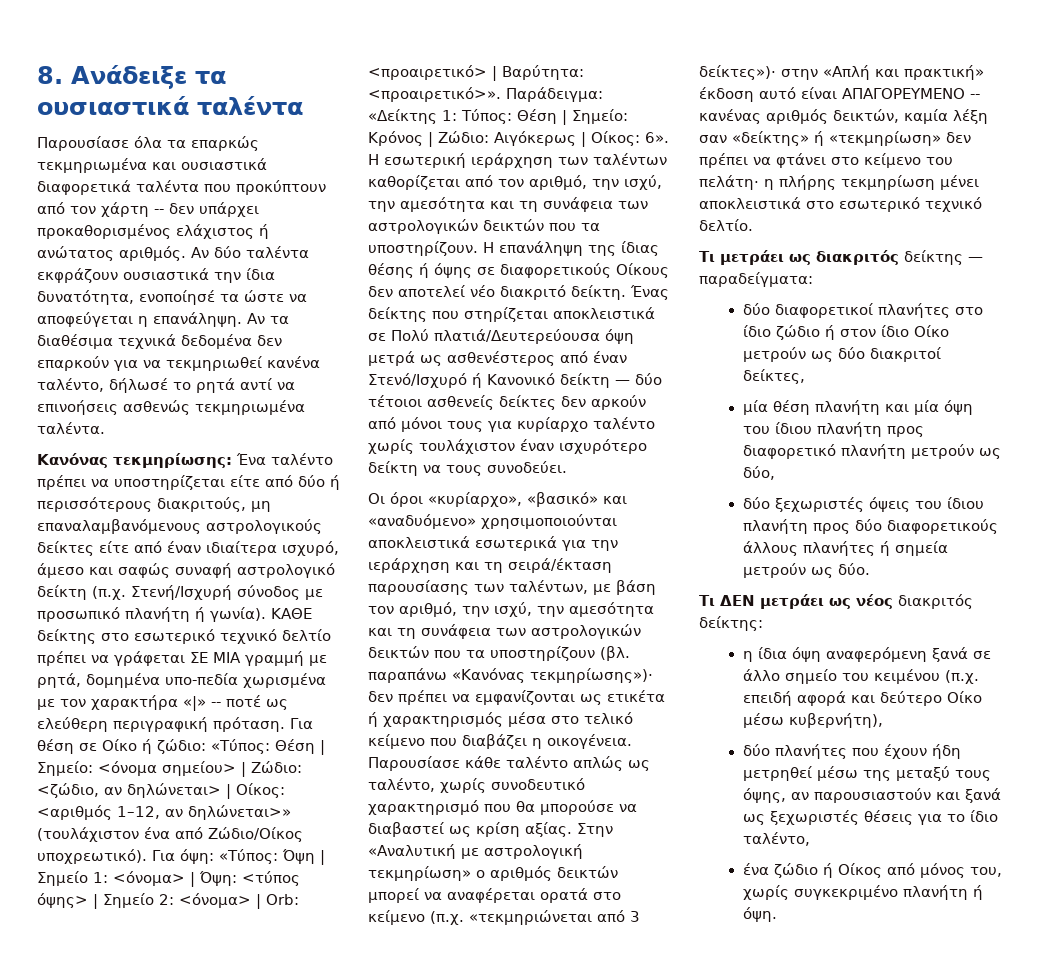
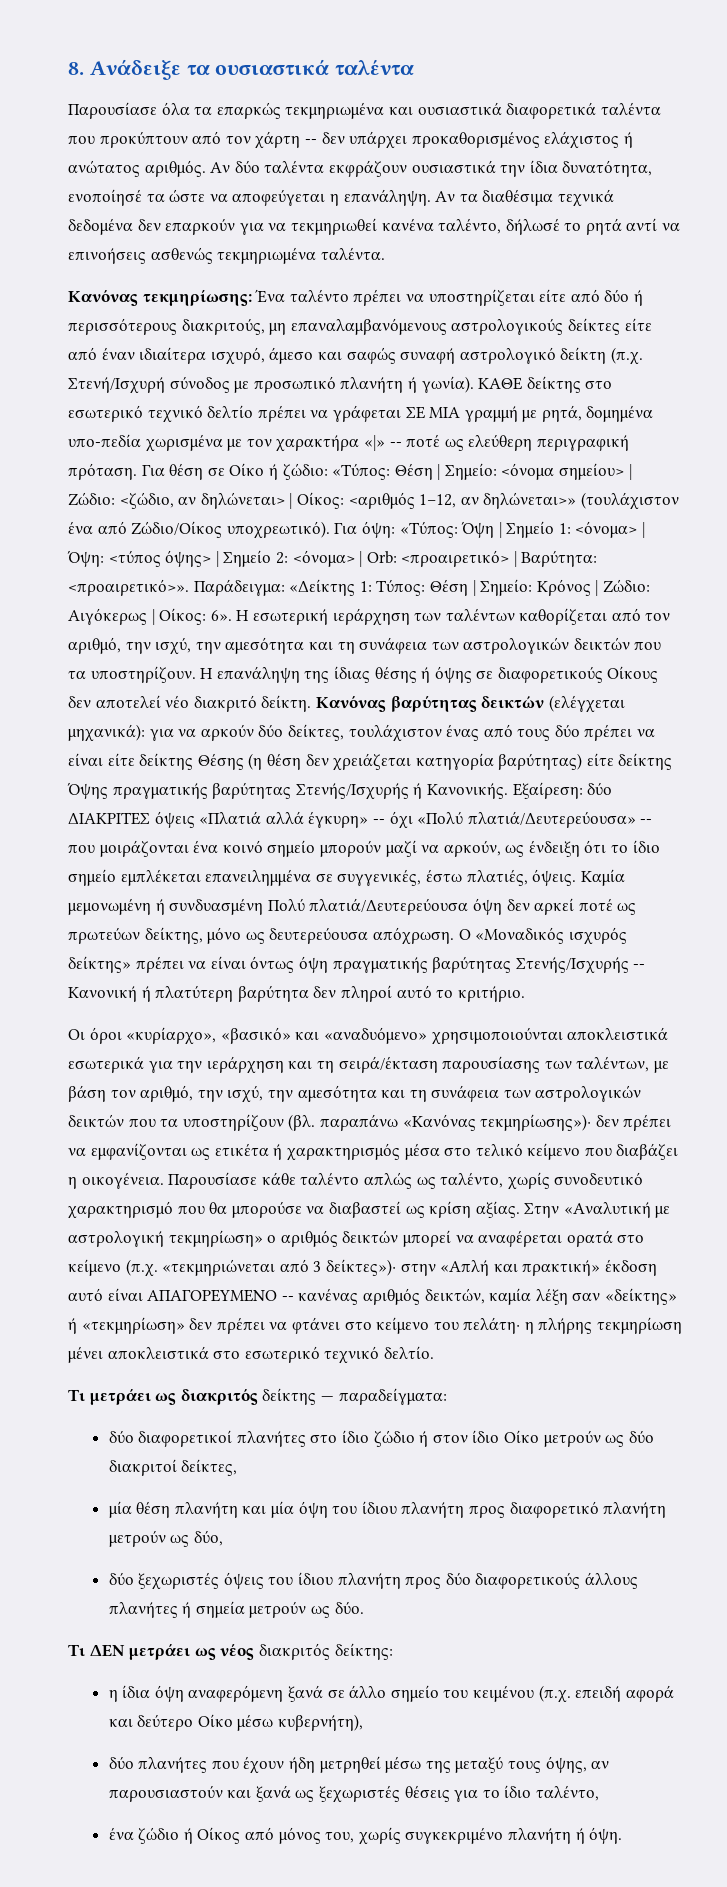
- Ένας δείκτης που στηρίζεται αποκλειστικά σε Πολύ πλατιά/Δευτερεύουσα όψη μετρά ως ασθενέστερος από έναν Στενό/Ισχυρό ή Κανονικό δείκτη — δύο τέτοιοι ασθενείς δείκτες δεν αρκούν από μόνοι τους για κυρίαρχο ταλέντο χωρίς τουλάχιστον έναν ισχυρότερο δείκτη να τους συνοδεύει.
+ Κανόνας βαρύτητας δεικτών (ελέγχεται μηχανικά): για να αρκούν δύο δείκτες, τουλάχιστον ένας από τους δύο πρέπει να είναι είτε δείκτης Θέσης (η θέση δεν χρειάζεται κατηγορία βαρύτητας) είτε δείκτης Όψης πραγματικής βαρύτητας Στενής/Ισχυρής ή Κανονικής. Εξαίρεση: δύο ΔΙΑΚΡΙΤΕΣ όψεις «Πλατιά αλλά έγκυρη» -- όχι «Πολύ πλατιά/Δευτερεύουσα» -- που μοιράζονται ένα κοινό σημείο μπορούν μαζί να αρκούν, ως ένδειξη ότι το ίδιο σημείο εμπλέκεται επανειλημμένα σε συγγενικές, έστω πλατιές, όψεις. Καμία μεμονωμένη ή συνδυασμένη Πολύ πλατιά/Δευτερεύουσα όψη δεν αρκεί ποτέ ως πρωτεύων δείκτης, μόνο ως δευτερεύουσα απόχρωση. Ο «Μοναδικός ισχυρός δείκτης» πρέπει να είναι όντως όψη πραγματικής βαρύτητας Στενής/Ισχυρής -- Κανονική ή πλατύτερη βαρύτητα δεν πληροί αυτό το κριτήριο.

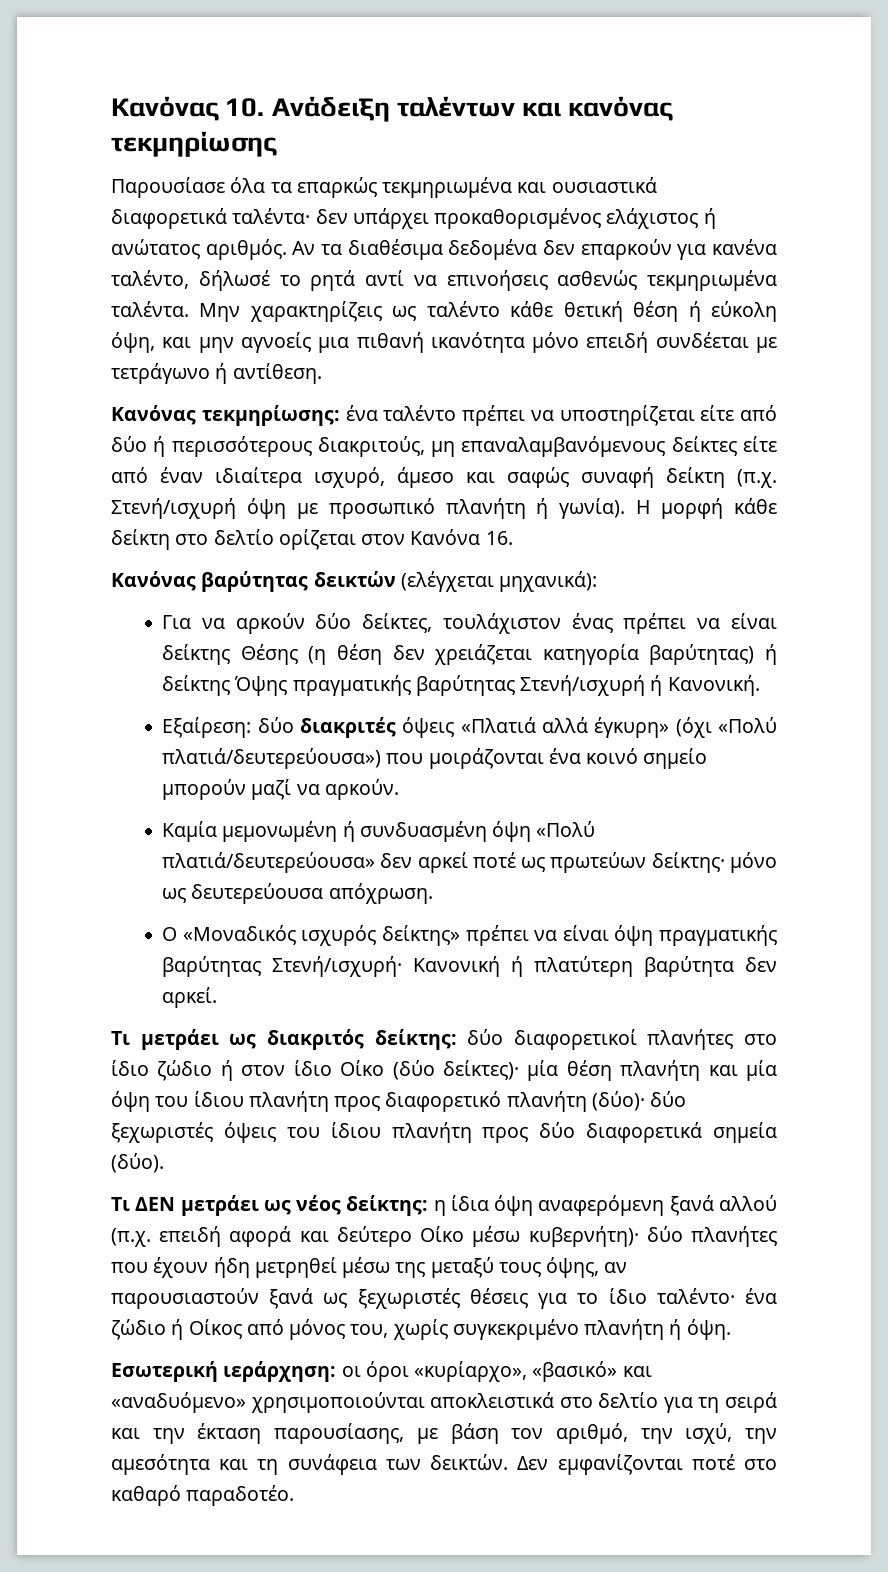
- 8. Ανάδειξε τα ουσιαστικά ταλέντα
+ Κανόνας 10. Ανάδειξη ταλέντων και κανόνας τεκμηρίωσης
- Παρουσίασε όλα τα επαρκώς τεκμηριωμένα και ουσιαστικά διαφορετικά ταλέντα που προκύπτουν από τον χάρτη -- δεν υπάρχει προκαθορισμένος ελάχιστος ή ανώτατος αριθμός.
+ Παρουσίασε όλα τα επαρκώς τεκμηριωμένα και ουσιαστικά διαφορετικά ταλέντα· δεν υπάρχει προκαθορισμένος ελάχιστος ή ανώτατος αριθμός.
- Αν δύο ταλέντα εκφράζουν ουσιαστικά την ίδια δυνατότητα, ενοποίησέ τα ώστε να αποφεύγεται η επανάληψη. Αν τα διαθέσιμα τεχνικά δεδομένα δεν επαρκούν για να τεκμηριωθεί κανένα ταλέντο, δήλωσέ το ρητά αντί να επινοήσεις ασθενώς τεκμηριωμένα ταλέντα.
+ Αν τα διαθέσιμα δεδομένα δεν επαρκούν για κανένα ταλέντο, δήλωσέ το ρητά αντί να επινοήσεις ασθενώς τεκμηριωμένα ταλέντα. Μην χαρακτηρίζεις ως ταλέντο κάθε θετική θέση ή εύκολη όψη, και μην αγνοείς μια πιθανή ικανότητα μόνο επειδή συνδέεται με τετράγωνο ή αντίθεση.
- Κανόνας τεκμηρίωσης: Ένα ταλέντο πρέπει να υποστηρίζεται είτε από δύο ή περισσότερους διακριτούς, μη επαναλαμβανόμενους αστρολογικούς δείκτες είτε από έναν ιδιαίτερα ισχυρό, άμεσο και σαφώς συναφή αστρολογικό δείκτη (π.χ. Στενή/Ισχυρή σύνοδος με προσωπικό πλανήτη ή γωνία).
+ Κανόνας τεκμηρίωσης: ένα ταλέντο πρέπει να υποστηρίζεται είτε από δύο ή περισσότερους διακριτούς, μη επαναλαμβανόμενους δείκτες είτε από έναν ιδιαίτερα ισχυρό, άμεσο και σαφώς συναφή δείκτη (π.χ. Στενή/ισχυρή όψη με προσωπικό πλανήτη ή γωνία).
- ΚΑΘΕ δείκτης στο εσωτερικό τεχνικό δελτίο πρέπει να γράφεται ΣΕ ΜΙΑ γραμμή με ρητά, δομημένα υπο-πεδία χωρισμένα με τον χαρακτήρα «|» -- ποτέ ως ελεύθερη περιγραφική πρόταση. Για θέση σε Οίκο ή ζώδιο: «Τύπος: Θέση | Σημείο: <όνομα σημείου> | Ζώδιο: <ζώδιο, αν δηλώνεται> | Οίκος: <αριθμός 1–12, αν δηλώνεται>» (τουλάχιστον ένα από Ζώδιο/Οίκος υποχρεωτικό). Για όψη: «Τύπος: Όψη | Σημείο 1: <όνομα> | Όψη: <τύπος όψης> | Σημείο 2: <όνομα> | Orb: <προαιρετικό> | Βαρύτητα: <προαιρετικό>». Παράδειγμα: «Δείκτης 1: Τύπος: Θέση | Σημείο: Κρόνος | Ζώδιο: Αιγόκερως | Οίκος: 6». Η εσωτερική ιεράρχηση των ταλέντων καθορίζεται από τον αριθμό, την ισχύ, την αμεσότητα και τη συνάφεια των αστρολογικών δεικτών που τα υποστηρίζουν. Η επανάληψη της ίδιας θέσης ή όψης σε διαφορετικούς Οίκους δεν αποτελεί νέο διακριτό δείκτη. Κανόνας βαρύτητας δεικτών (ελέγχεται μηχανικά): για να αρκούν δύο δείκτες, τουλάχιστον ένας από τους δύο πρέπει να είναι είτε δείκτης Θέσης (η θέση δεν χρειάζεται κατηγορία βαρύτητας) είτε δείκτης Όψης πραγματικής βαρύτητας Στενής/Ισχυρής ή Κανονικής. Εξαίρεση:
+ Η μορφή κάθε δείκτη στο δελτίο ορίζεται στον Κανόνα 16.
+ Κανόνας βαρύτητας δεικτών (ελέγχεται μηχανικά):
+ Για να αρκούν δύο δείκτες, τουλάχιστον ένας πρέπει να είναι δείκτης Θέσης (η θέση δεν χρειάζεται κατηγορία βαρύτητας) ή δείκτης Όψης πραγματικής βαρύτητας Στενή/ισχυρή ή Κανονική.
+ Εξαίρεση:
- δύο ΔΙΑΚΡΙΤΕΣ όψεις «Πλατιά αλλά έγκυρη» -- όχι «Πολύ πλατιά/Δευτερεύουσα» -- που μοιράζονται ένα κοινό σημείο μπορούν μαζί να αρκούν, ως ένδειξη ότι το ίδιο σημείο εμπλέκεται επανειλημμένα σε συγγενικές, έστω πλατιές, όψεις. Καμία μεμονωμένη ή συνδυασμένη Πολύ πλατιά/Δευτερεύουσα όψη δεν αρκεί ποτέ ως πρωτεύων δείκτης, μόνο ως δευτερεύουσα απόχρωση. Ο «Μοναδικός ισχυρός δείκτης» πρέπει να είναι όντως όψη πραγματικής βαρύτητας Στενής/Ισχυρής -- Κανονική ή πλατύτερη βαρύτητα δεν πληροί αυτό το κριτήριο.
- Οι όροι «κυρίαρχο», «βασικό» και «αναδυόμενο» χρησιμοποιούνται αποκλειστικά εσωτερικά για την ιεράρχηση και τη σειρά/έκταση παρουσίασης των ταλέντων, με βάση τον αριθμό, την ισχύ, την αμεσότητα και τη συνάφεια των αστρολογικών δεικτών που τα υποστηρίζουν (βλ. παραπάνω «Κανόνας τεκμηρίωσης»)· δεν πρέπει να εμφανίζονται ως ετικέτα ή χαρακτηρισμός μέσα στο τελικό κείμενο που διαβάζει η οικογένεια. Παρουσίασε κάθε ταλέντο απλώς ως ταλέντο, χωρίς συνοδευτικό χαρακτηρισμό που θα μπορούσε να διαβαστεί ως κρίση αξίας. Στην «Αναλυτική με αστρολογική τεκμηρίωση» ο αριθμός δεικτών μπορεί να αναφέρεται ορατά στο κείμενο (π.χ. «τεκμηριώνεται από 3 δείκτες»)· στην «Απλή και πρακτική» έκδοση αυτό είναι ΑΠΑΓΟΡΕΥΜΕΝΟ -- κανένας αριθμός δεικτών, καμία λέξη σαν «δείκτης» ή «τεκμηρίωση» δεν πρέπει να φτάνει στο κείμενο του πελάτη· η πλήρης τεκμηρίωση μένει αποκλειστικά στο εσωτερικό τεχνικό δελτίο.
+ δύο διακριτές όψεις «Πλατιά αλλά έγκυρη» (όχι «Πολύ πλατιά/δευτερεύουσα») που μοιράζονται ένα κοινό σημείο μπορούν μαζί να αρκούν.
+ Καμία μεμονωμένη ή συνδυασμένη όψη «Πολύ πλατιά/δευτερεύουσα» δεν αρκεί ποτέ ως πρωτεύων δείκτης· μόνο ως δευτερεύουσα απόχρωση.
+ Ο «Μοναδικός ισχυρός δείκτης» πρέπει να είναι όψη πραγματικής βαρύτητας Στενή/ισχυρή· Κανονική ή πλατύτερη βαρύτητα δεν αρκεί.
- Τι μετράει ως διακριτός δείκτης — παραδείγματα:
- δύο διαφορετικοί πλανήτες στο ίδιο ζώδιο ή στον ίδιο Οίκο μετρούν ως δύο διακριτοί δείκτες,
- μία θέση πλανήτη και μία όψη του ίδιου πλανήτη προς διαφορετικό πλανήτη μετρούν ως δύο,
- δύο ξεχωριστές όψεις του ίδιου πλανήτη προς δύο διαφορετικούς άλλους πλανήτες ή σημεία μετρούν ως δύο.
+ Τι μετράει ως διακριτός δείκτης: δύο διαφορετικοί πλανήτες στο ίδιο ζώδιο ή στον ίδιο Οίκο (δύο δείκτες)· μία θέση πλανήτη και μία όψη του ίδιου πλανήτη προς διαφορετικό πλανήτη (δύο)· δύο ξεχωριστές όψεις του ίδιου πλανήτη προς δύο διαφορετικά σημεία (δύο).
- Τι ΔΕΝ μετράει ως νέος διακριτός δείκτης:
- η ίδια όψη αναφερόμενη ξανά σε άλλο σημείο του κειμένου (π.χ. επειδή αφορά και δεύτερο Οίκο μέσω κυβερνήτη),
- δύο πλανήτες που έχουν ήδη μετρηθεί μέσω της μεταξύ τους όψης, αν παρουσιαστούν και ξανά ως ξεχωριστές θέσεις για το ίδιο ταλέντο,
- ένα ζώδιο ή Οίκος από μόνος του, χωρίς συγκεκριμένο πλανήτη ή όψη.
+ Τι ΔΕΝ μετράει ως νέος δείκτης: η ίδια όψη αναφερόμενη ξανά αλλού (π.χ. επειδή αφορά και δεύτερο Οίκο μέσω κυβερνήτη)· δύο πλανήτες που έχουν ήδη μετρηθεί μέσω της μεταξύ τους όψης, αν παρουσιαστούν ξανά ως ξεχωριστές θέσεις για το ίδιο ταλέντο· ένα ζώδιο ή Οίκος από μόνος του, χωρίς συγκεκριμένο πλανήτη ή όψη.
+ Εσωτερική ιεράρχηση: οι όροι «κυρίαρχο», «βασικό» και «αναδυόμενο» χρησιμοποιούνται αποκλειστικά στο δελτίο για τη σειρά και την έκταση παρουσίασης, με βάση τον αριθμό, την ισχύ, την αμεσότητα και τη συνάφεια των δεικτών. Δεν εμφανίζονται ποτέ στο καθαρό παραδοτέο.

